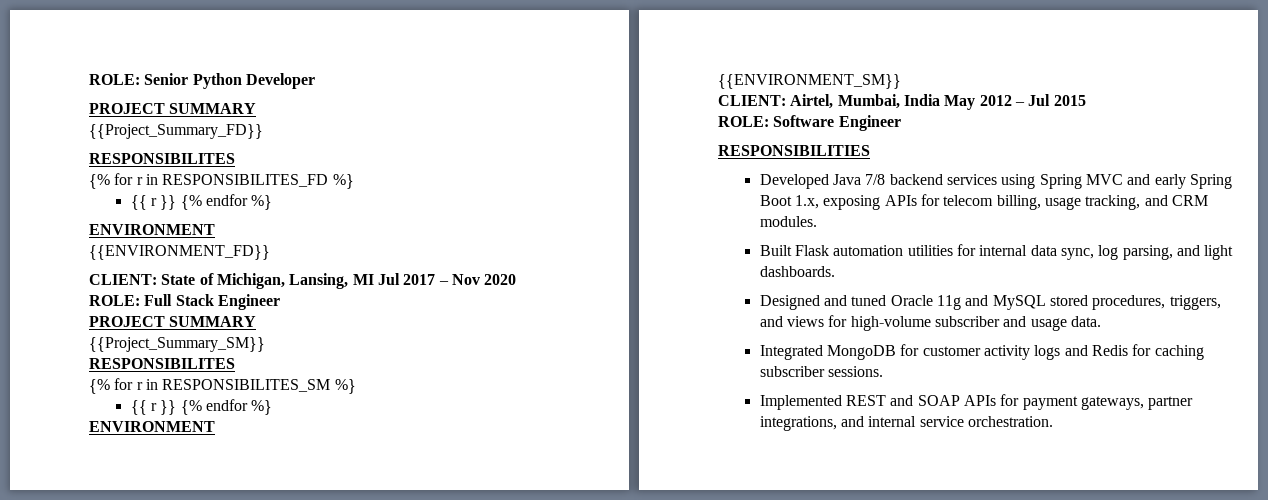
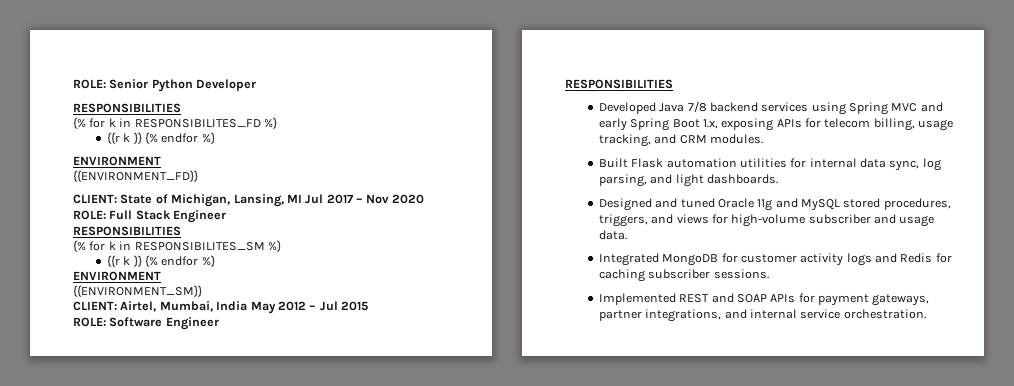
  ROLE: Senior Python Developer
- PROJECT SUMMARY
- {{Project_Summary_FD}}
- RESPONSIBILITES
- {% for r in RESPONSIBILITES_FD %}
- {{ r }} {% endfor %}
+ RESPONSIBILITIES
+ {% for k in RESPONSIBILITES_FD %}
+ {{r k }} {% endfor %}
  ROLE: Full Stack Engineer
- PROJECT SUMMARY
- {{Project_Summary_SM}}
- RESPONSIBILITES
- {% for r in RESPONSIBILITES_SM %}
- {{ r }} {% endfor %}
+ RESPONSIBILITIES
+ {% for k in RESPONSIBILITES_SM %}
+ {{r k }} {% endfor %}

